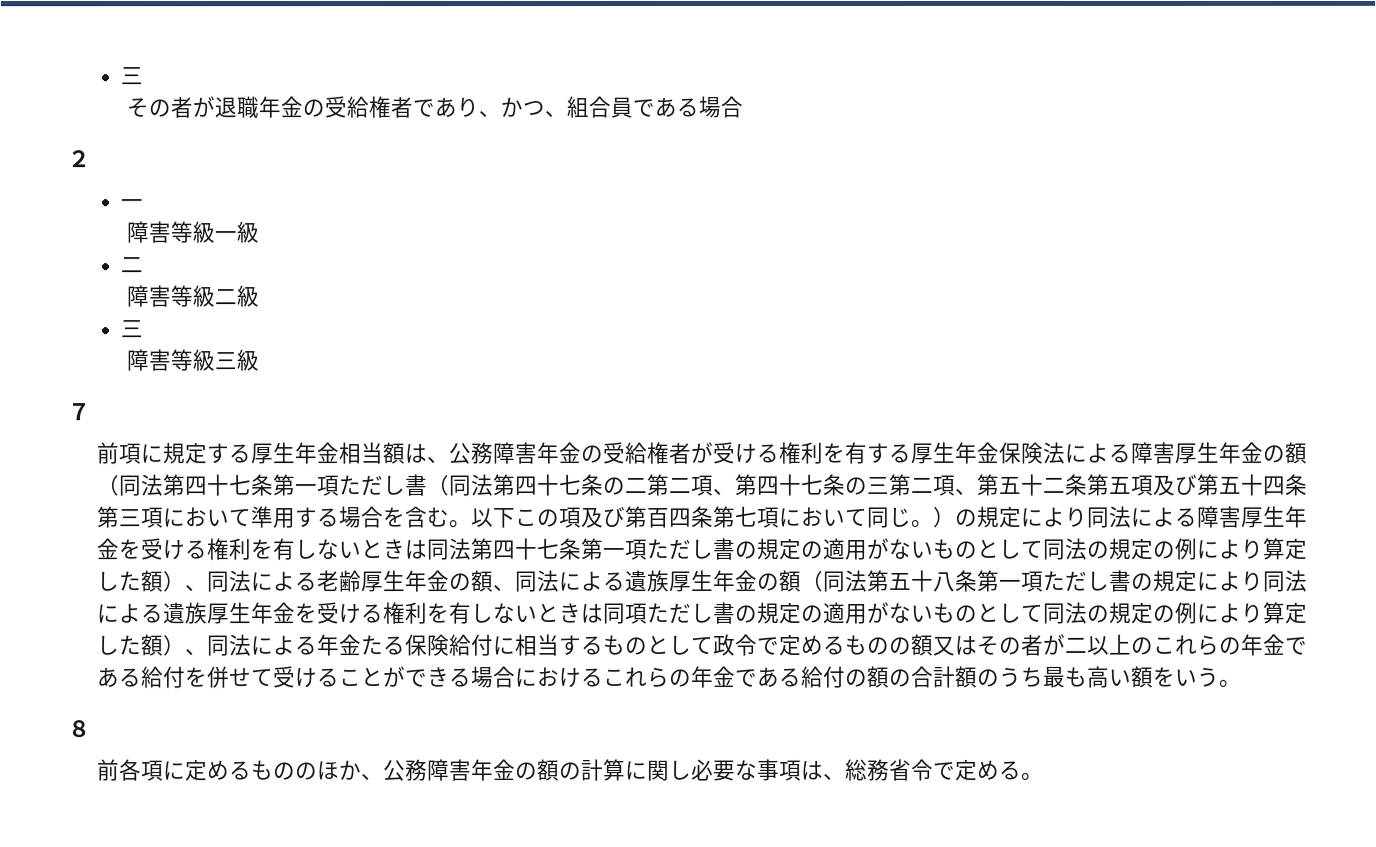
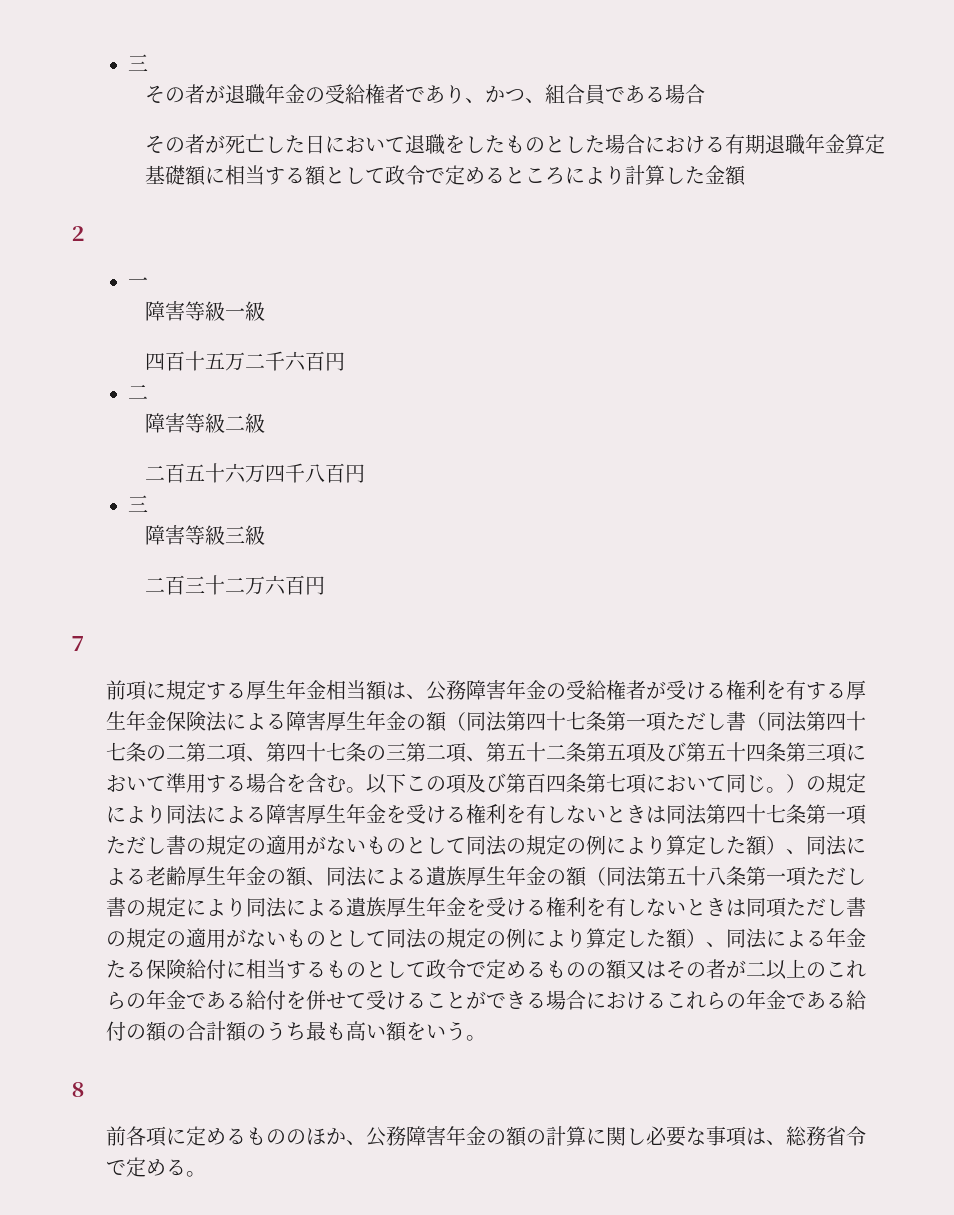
+ その者が死亡した日において退職をしたものとした場合における有期退職年金算定基礎額に相当する額として政令で定めるところにより計算した金額
+ 四百十五万二千六百円
+ 二百五十六万四千八百円
+ 二百三十二万六百円

